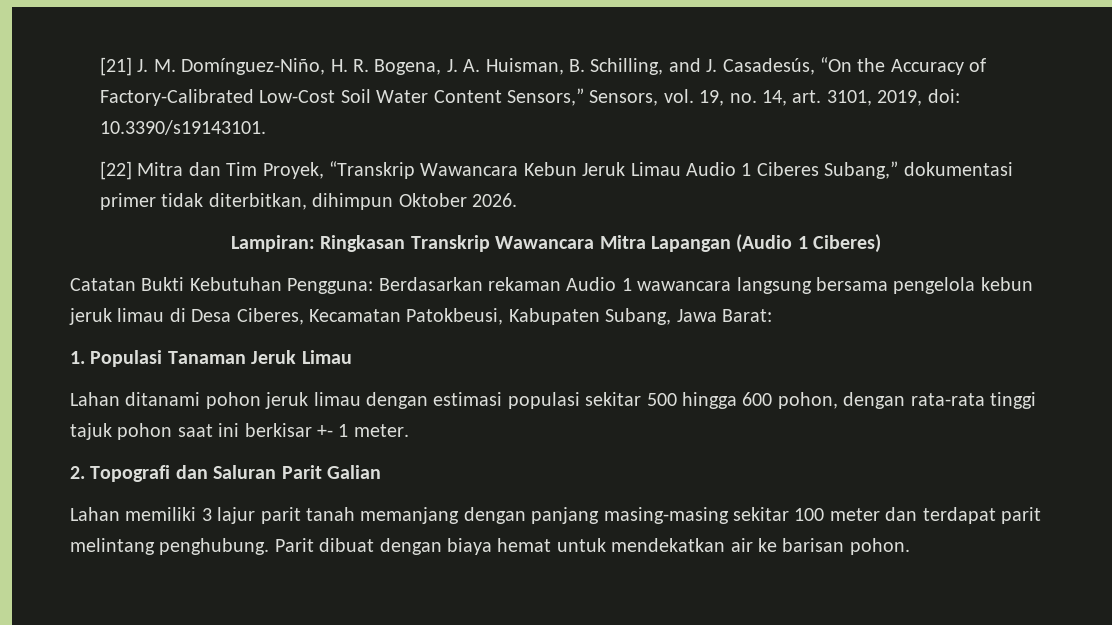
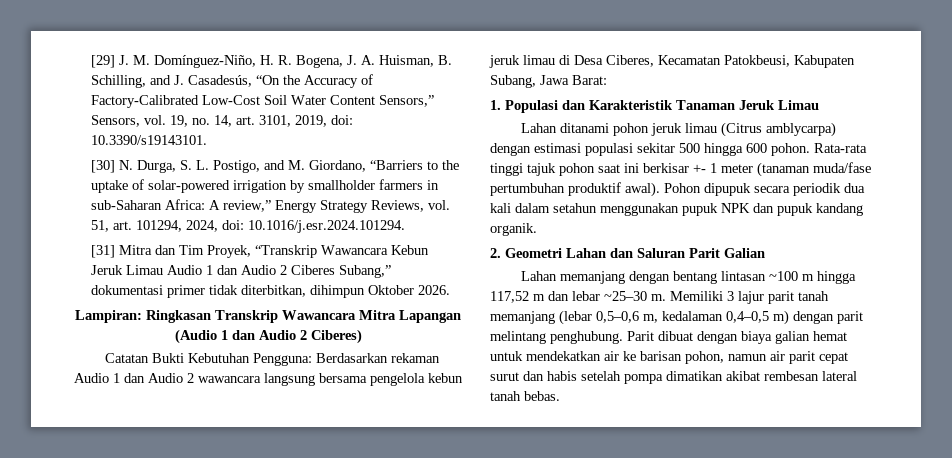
- [21] J. M. Domínguez-Niño, H. R. Bogena, J. A. Huisman, B. Schilling, and J. Casadesús, “On the Accuracy of Factory-Calibrated Low-Cost Soil Water Content Sensors,” Sensors, vol. 19, no. 14, art. 3101, 2019, doi: 10.3390/s19143101.
+ [29] J. M. Domínguez-Niño, H. R. Bogena, J. A. Huisman, B. Schilling, and J. Casadesús, “On the Accuracy of Factory-Calibrated Low-Cost Soil Water Content Sensors,” Sensors, vol. 19, no. 14, art. 3101, 2019, doi: 10.3390/s19143101.
- [22] Mitra dan Tim Proyek, “Transkrip Wawancara Kebun Jeruk Limau Audio 1 Ciberes Subang,” dokumentasi primer tidak diterbitkan, dihimpun Oktober 2026.
+ [30] N. Durga, S. L. Postigo, and M. Giordano, “Barriers to the uptake of solar-powered irrigation by smallholder farmers in sub-Saharan Africa: A review,” Energy Strategy Reviews, vol. 51, art. 101294, 2024, doi: 10.1016/j.esr.2024.101294.
+ [31] Mitra dan Tim Proyek, “Transkrip Wawancara Kebun Jeruk Limau Audio 1 dan Audio 2 Ciberes Subang,” dokumentasi primer tidak diterbitkan, dihimpun Oktober 2026.
- Lampiran: Ringkasan Transkrip Wawancara Mitra Lapangan (Audio 1 Ciberes)
+ Lampiran: Ringkasan Transkrip Wawancara Mitra Lapangan (Audio 1 dan Audio 2 Ciberes)
- Catatan Bukti Kebutuhan Pengguna: Berdasarkan rekaman Audio 1 wawancara langsung bersama pengelola kebun jeruk limau di Desa Ciberes, Kecamatan Patokbeusi, Kabupaten Subang, Jawa Barat:
+ Catatan Bukti Kebutuhan Pengguna: Berdasarkan rekaman Audio 1 dan Audio 2 wawancara langsung bersama pengelola kebun jeruk limau di Desa Ciberes, Kecamatan Patokbeusi, Kabupaten Subang, Jawa Barat:
- 1. Populasi Tanaman Jeruk Limau
+ 1. Populasi dan Karakteristik Tanaman Jeruk Limau
- Lahan ditanami pohon jeruk limau dengan estimasi populasi sekitar 500 hingga 600 pohon, dengan rata-rata tinggi tajuk pohon saat ini berkisar +- 1 meter.
+ Lahan ditanami pohon jeruk limau (Citrus amblycarpa) dengan estimasi populasi sekitar 500 hingga 600 pohon. Rata-rata tinggi tajuk pohon saat ini berkisar +- 1 meter (tanaman muda/fase pertumbuhan produktif awal). Pohon dipupuk secara periodik dua kali dalam setahun menggunakan pupuk NPK dan pupuk kandang organik.
- 2. Topografi dan Saluran Parit Galian
+ 2. Geometri Lahan dan Saluran Parit Galian
- Lahan memiliki 3 lajur parit tanah memanjang dengan panjang masing-masing sekitar 100 meter dan terdapat parit melintang penghubung.
+ Lahan memanjang dengan bentang lintasan ~100 m hingga 117,52 m dan lebar ~25–30 m. Memiliki 3 lajur parit tanah memanjang (lebar 0,5–0,6 m, kedalaman 0,4–0,5 m) dengan parit melintang penghubung.
- Parit dibuat dengan biaya hemat untuk mendekatkan air ke barisan pohon.
+ Parit dibuat dengan biaya galian hemat untuk mendekatkan air ke barisan pohon, namun air parit cepat surut dan habis setelah pompa dimatikan akibat rembesan lateral tanah bebas.

